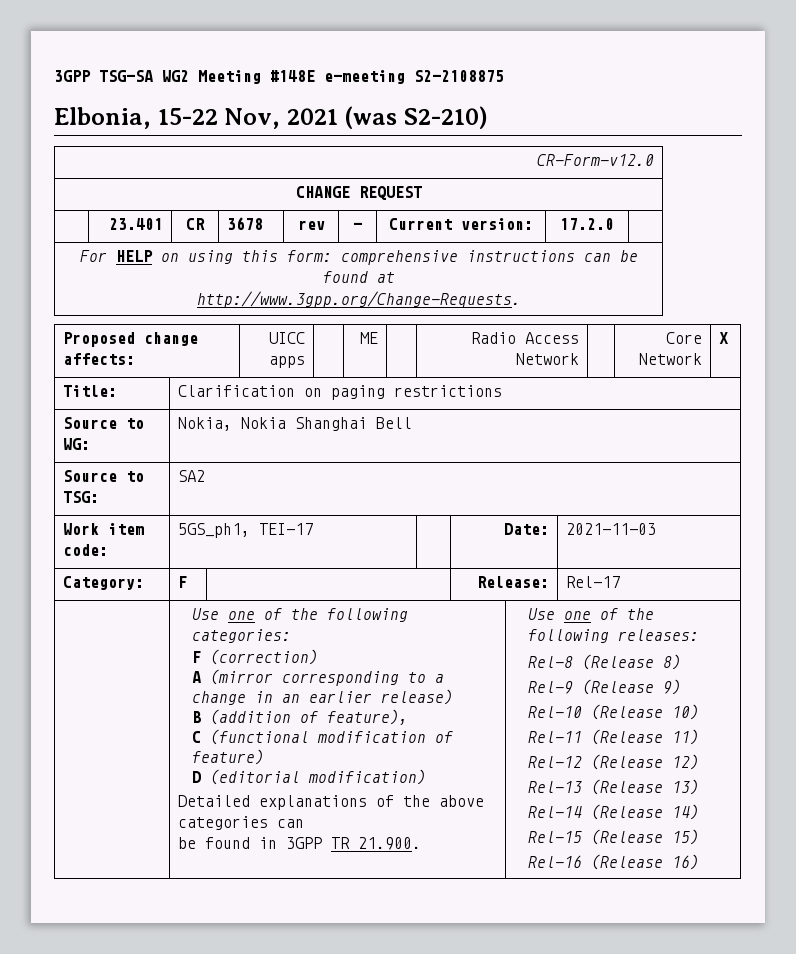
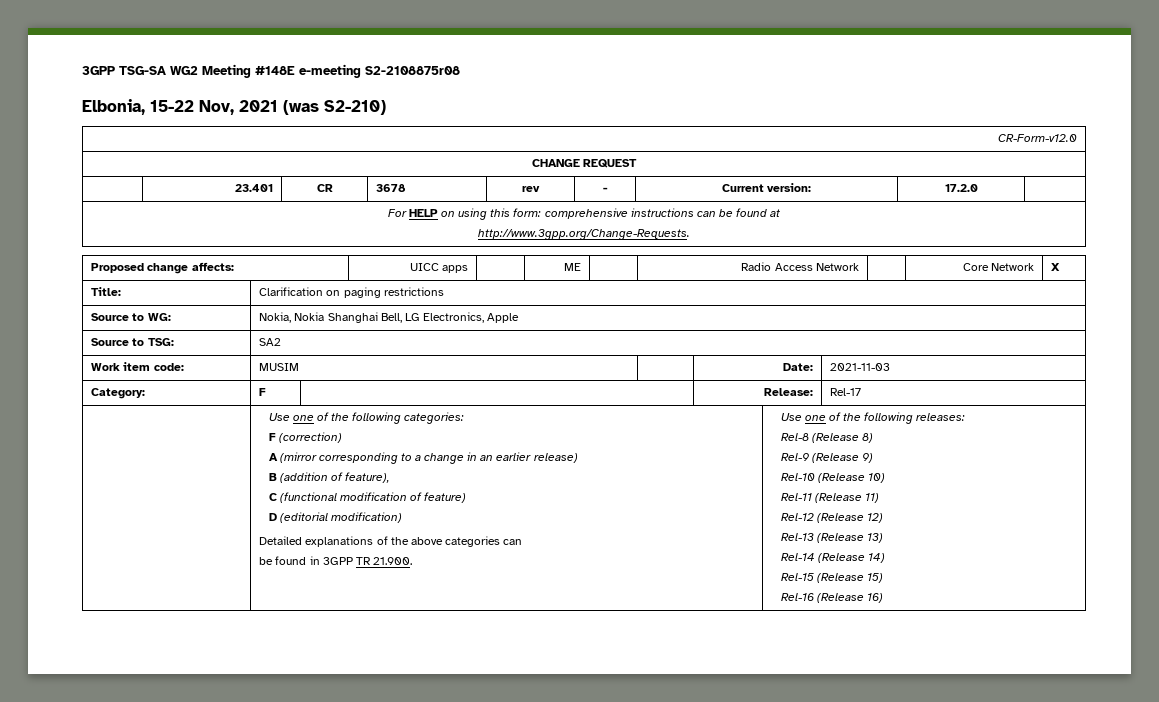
- 3GPP TSG-SA WG2 Meeting #148E e-meeting S2-2108875
+ 3GPP TSG-SA WG2 Meeting #148E e-meeting S2-2108875r08
- Source to WG: | Nokia, Nokia Shanghai Bell
+ Source to WG: | Nokia, Nokia Shanghai Bell, LG Electronics, Apple
- Work item code: | 5GS_ph1, TEI-17 | | Date: | 2021-11-03
+ Work item code: | MUSIM | | Date: | 2021-11-03

